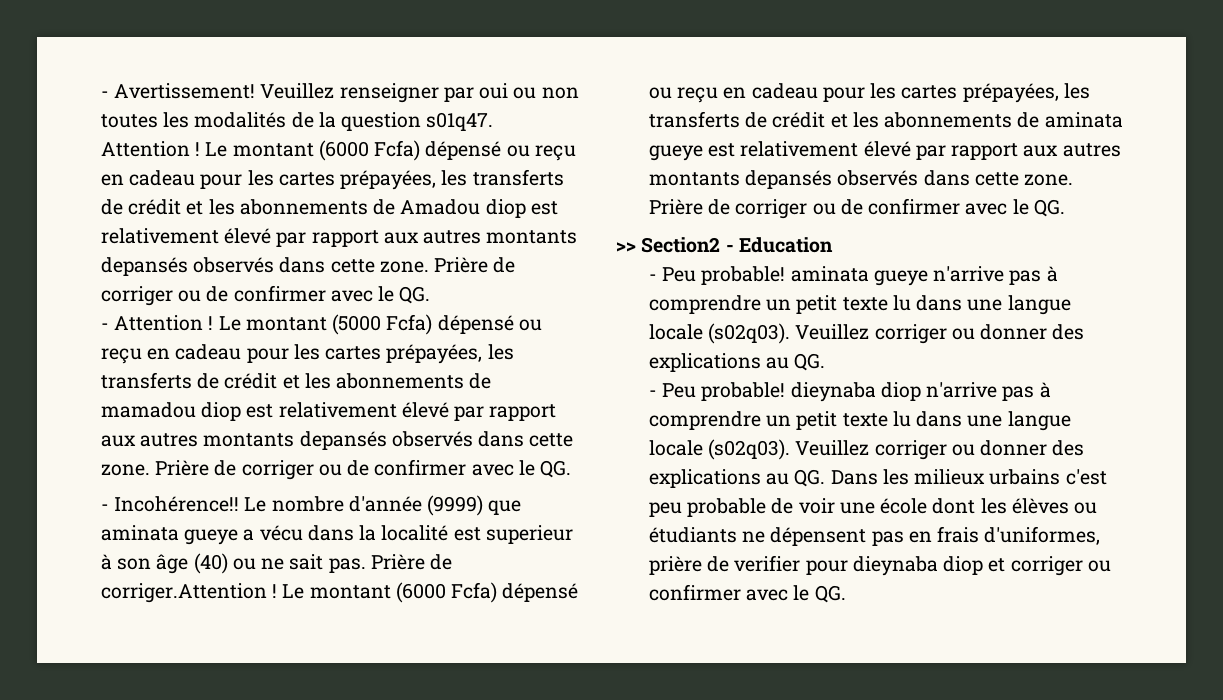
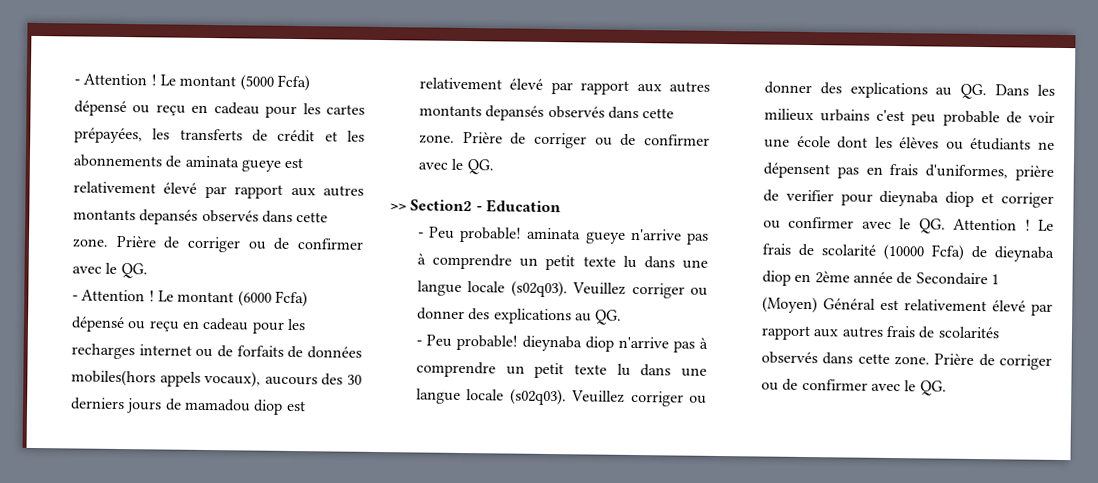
- - Avertissement! Veuillez renseigner par oui ou non toutes les modalités de la question s01q47. Attention ! Le montant (6000 Fcfa) dépensé ou reçu en cadeau pour les cartes prépayées, les transferts de crédit et les abonnements de Amadou diop est relativement élevé par rapport aux autres montants depansés observés dans cette zone.
+ - Attention ! Le montant (5000 Fcfa) dépensé ou reçu en cadeau pour les cartes prépayées, les transferts de crédit et les abonnements de aminata gueye est relativement élevé par rapport aux autres montants depansés observés dans cette zone.
- Le montant (5000 Fcfa) dépensé ou reçu en cadeau pour les cartes prépayées, les transferts de crédit et les abonnements de mamadou diop est relativement élevé par rapport aux autres montants depansés observés dans cette zone. Prière de corriger ou de confirmer avec le QG.
- - Incohérence!! Le nombre d'année (9999) que aminata gueye a vécu dans la localité est superieur à son âge (40) ou ne sait pas. Prière de corriger.Attention ! Le montant (6000 Fcfa) dépensé ou reçu en cadeau pour les cartes prépayées, les transferts de crédit et les abonnements de aminata gueye est relativement élevé par rapport aux autres montants depansés observés dans cette zone.
+ Le montant (6000 Fcfa) dépensé ou reçu en cadeau pour les recharges internet ou de forfaits de données mobiles(hors appels vocaux), aucours des 30 derniers jours de mamadou diop est relativement élevé par rapport aux autres montants depansés observés dans cette zone.
- Veuillez corriger ou donner des explications au QG. Dans les milieux urbains c'est peu probable de voir une école dont les élèves ou étudiants ne dépensent pas en frais d'uniformes, prière de verifier pour dieynaba diop et corriger ou confirmer avec le QG.
+ Veuillez corriger ou donner des explications au QG. Dans les milieux urbains c'est peu probable de voir une école dont les élèves ou étudiants ne dépensent pas en frais d'uniformes, prière de verifier pour dieynaba diop et corriger ou confirmer avec le QG. Attention ! Le frais de scolarité (10000 Fcfa) de dieynaba diop en 2ème année de Secondaire 1 (Moyen) Général est relativement élevé par rapport aux autres frais de scolarités observés dans cette zone. Prière de corriger ou de confirmer avec le QG.

